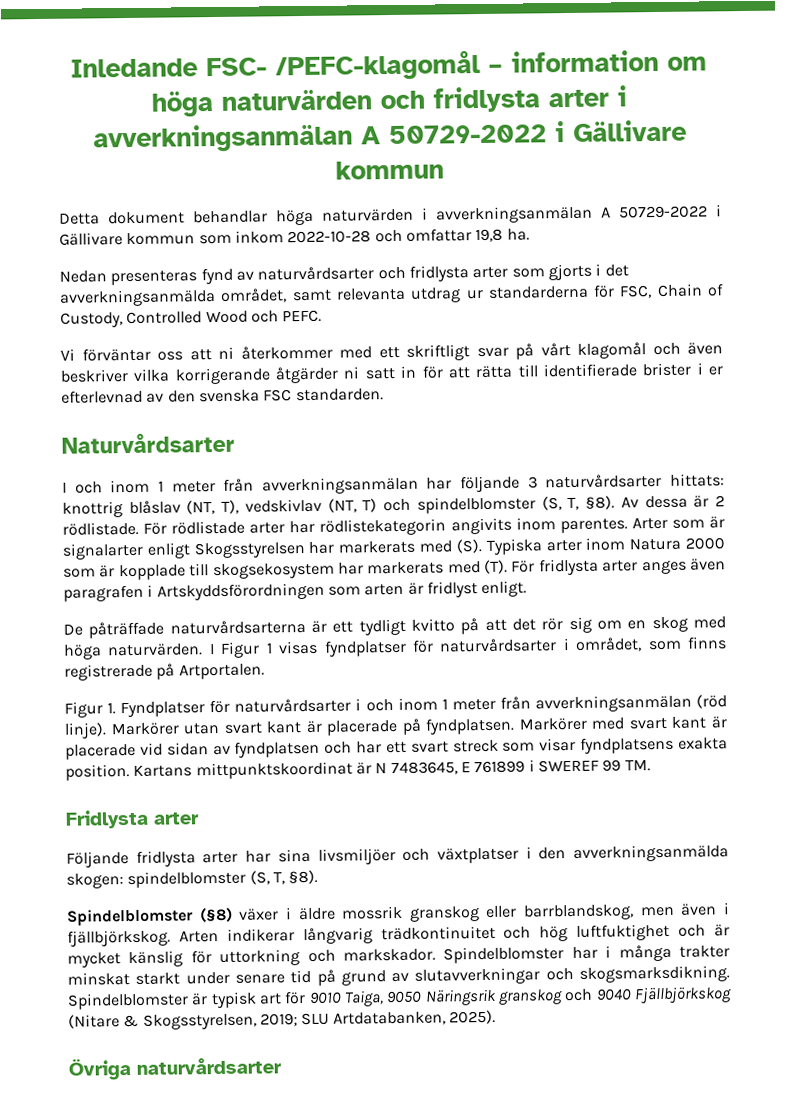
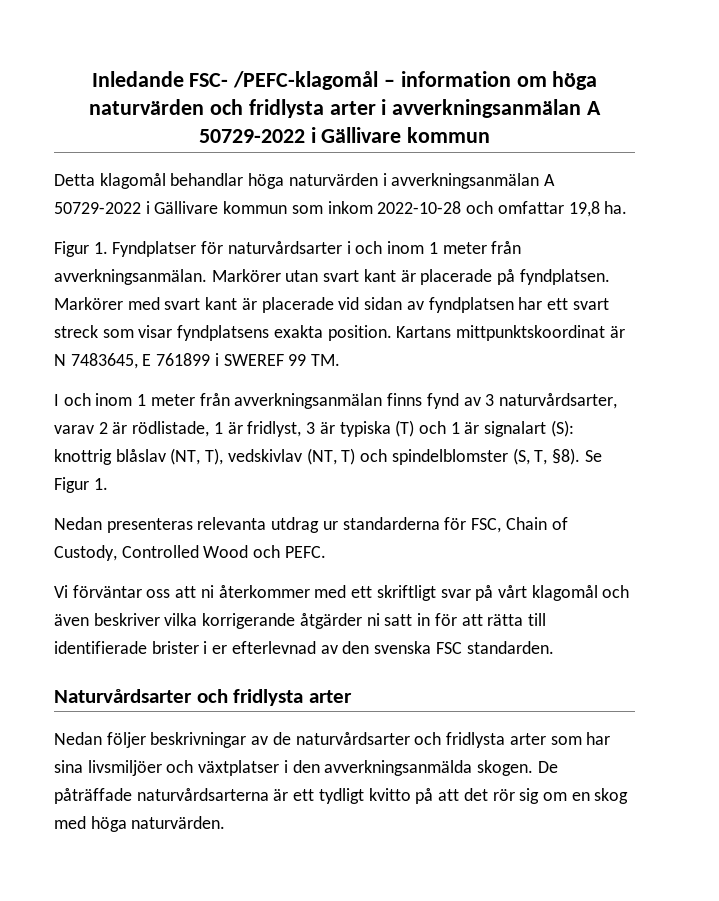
- Detta dokument behandlar höga naturvärden i avverkningsanmälan A 50729-2022 i Gällivare kommun som inkom 2022-10-28 och omfattar 19,8 ha.
+ Detta klagomål behandlar höga naturvärden i avverkningsanmälan A 50729-2022 i Gällivare kommun som inkom 2022-10-28 och omfattar 19,8 ha.
- Nedan presenteras fynd av naturvårdsarter och fridlysta arter som gjorts i det avverkningsanmälda området, samt relevanta utdrag ur standarderna för FSC, Chain of Custody, Controlled Wood och PEFC.
+ Figur 1. Fyndplatser för naturvårdsarter i och inom 1 meter från avverkningsanmälan. Markörer utan svart kant är placerade på fyndplatsen. Markörer med svart kant är placerade vid sidan av fyndplatsen har ett svart streck som visar fyndplatsens exakta position. Kartans mittpunktskoordinat är N 7483645, E 761899 i SWEREF 99 TM.
+ I och inom 1 meter från avverkningsanmälan finns fynd av 3 naturvårdsarter, varav 2 är rödlistade, 1 är fridlyst, 3 är typiska (T) och 1 är signalart (S): knottrig blåslav (NT, T), vedskivlav (NT, T) och spindelblomster (S, T, §8). Se Figur 1.
+ Nedan presenteras relevanta utdrag ur standarderna för FSC, Chain of Custody, Controlled Wood och PEFC.
- Naturvårdsarter
- I och inom 1 meter från avverkningsanmälan har följande 3 naturvårdsarter hittats: knottrig blåslav (NT, T), vedskivlav (NT, T) och spindelblomster (S, T, §8). Av dessa är 2 rödlistade. För rödlistade arter har rödlistekategorin angivits inom parentes. Arter som är signalarter enligt Skogsstyrelsen har markerats med (S). Typiska arter inom Natura 2000 som är kopplade till skogsekosystem har markerats med (T). För fridlysta arter anges även paragrafen i Artskyddsförordningen som arten är fridlyst enligt.
- De påträffade naturvårdsarterna är ett tydligt kvitto på att det rör sig om en skog med höga naturvärden. I Figur 1 visas fyndplatser för naturvårdsarter i området, som finns registrerade på Artportalen.
- Figur 1. Fyndplatser för naturvårdsarter i och inom 1 meter från avverkningsanmälan (röd linje). Markörer utan svart kant är placerade på fyndplatsen. Markörer med svart kant är placerade vid sidan av fyndplatsen och har ett svart streck som visar fyndplatsens exakta position. Kartans mittpunktskoordinat är N 7483645, E 761899 i SWEREF 99 TM.
- Fridlysta arter
- Följande fridlysta arter har sina livsmiljöer och växtplatser i den avverkningsanmälda skogen: spindelblomster (S, T, §8).
- Spindelblomster (§8) växer i äldre mossrik granskog eller barrblandskog, men även i fjällbjörkskog. Arten indikerar långvarig trädkontinuitet och hög luftfuktighet och är mycket känslig för uttorkning och markskador. Spindelblomster har i många trakter minskat starkt under senare tid på grund av slutavverkningar och skogsmarksdikning. Spindelblomster är typisk art för 9010 Taiga, 9050 Näringsrik granskog och 9040 Fjällbjörkskog (Nitare & Skogsstyrelsen, 2019; SLU Artdatabanken, 2025).
- Övriga naturvårdsarter
+ Naturvårdsarter och fridlysta arter
+ Nedan följer beskrivningar av de naturvårdsarter och fridlysta arter som har sina livsmiljöer och växtplatser i den avverkningsanmälda skogen. De påträffade naturvårdsarterna är ett tydligt kvitto på att det rör sig om en skog med höga naturvärden.

